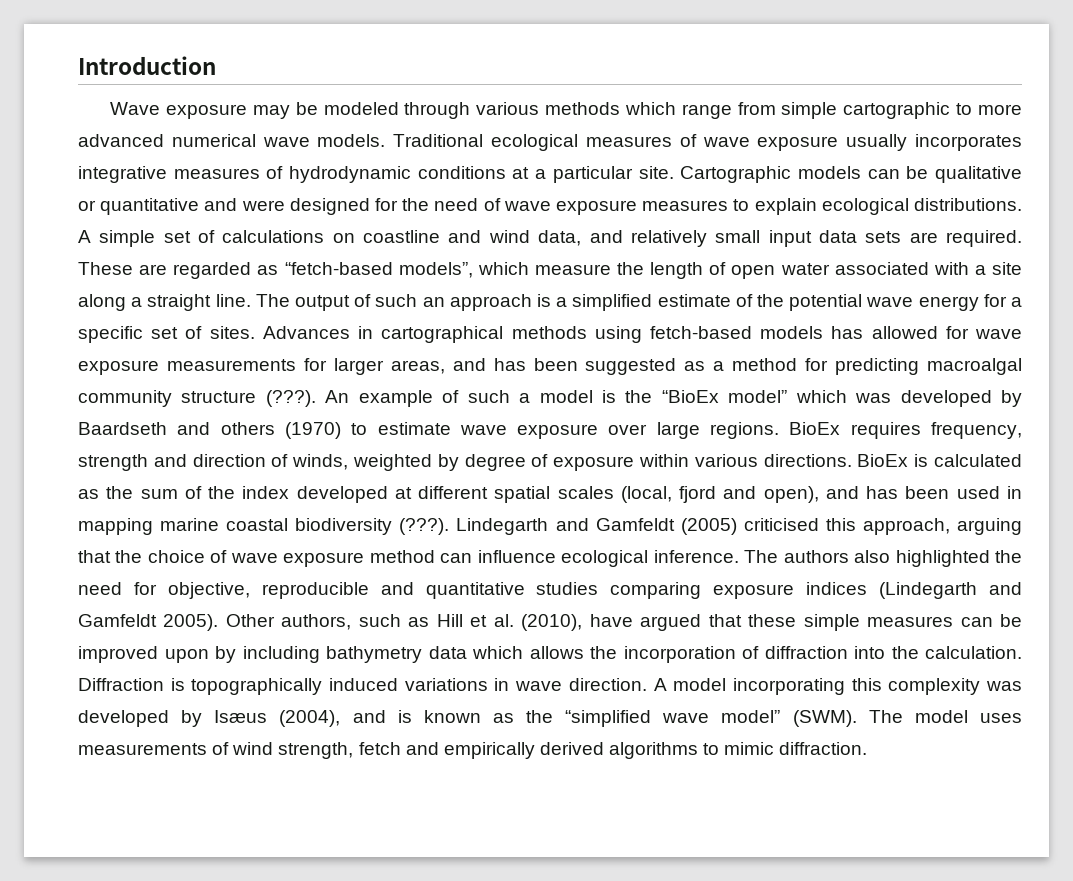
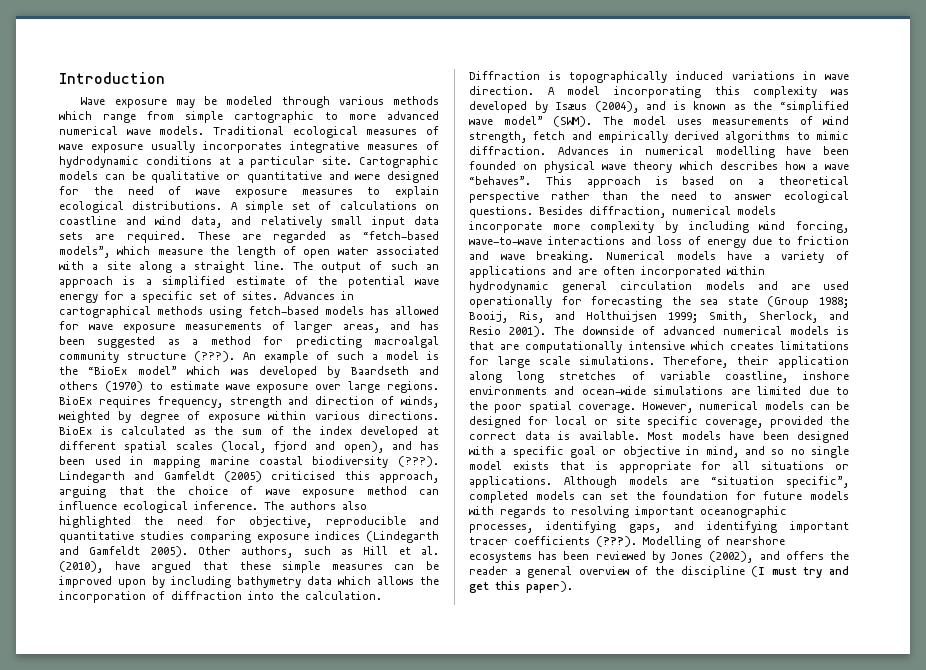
- Advances in cartographical methods using fetch-based models has allowed for wave exposure measurements for larger areas, and has been suggested as a method for predicting macroalgal community structure (???).
+ Advances in cartographical methods using fetch-based models has allowed for wave exposure measurements of larger areas, and has been suggested as a method for predicting macroalgal community structure (???).
+ Advances in numerical modelling have been founded on physical wave theory which describes how a wave “behaves”. This approach is based on a theoretical perspective rather than the need to answer ecological questions. Besides diffraction, numerical models incorporate more complexity by including wind forcing, wave-to-wave interactions and loss of energy due to friction and wave breaking. Numerical models have a variety of applications and are often incorporated within hydrodynamic general circulation models and are used operationally for forecasting the sea state (Group 1988; Booij, Ris, and Holthuijsen 1999; Smith, Sherlock, and Resio 2001). The downside of advanced numerical models is that are computationally intensive which creates limitations for large scale simulations. Therefore, their application along long stretches of variable coastline, inshore environments and ocean-wide simulations are limited due to the poor spatial coverage. However, numerical models can be designed for local or site specific coverage, provided the correct data is available. Most models have been designed with a specific goal or objective in mind, and so no single model exists that is appropriate for all situations or applications. Although models are “situation specific”, completed models can set the foundation for future models with regards to resolving important oceanographic processes, identifying gaps, and identifying important tracer coefficients (???). Modelling of nearshore ecosystems has been reviewed by Jones (2002), and offers the reader a general overview of the discipline (I must try and get this paper).

